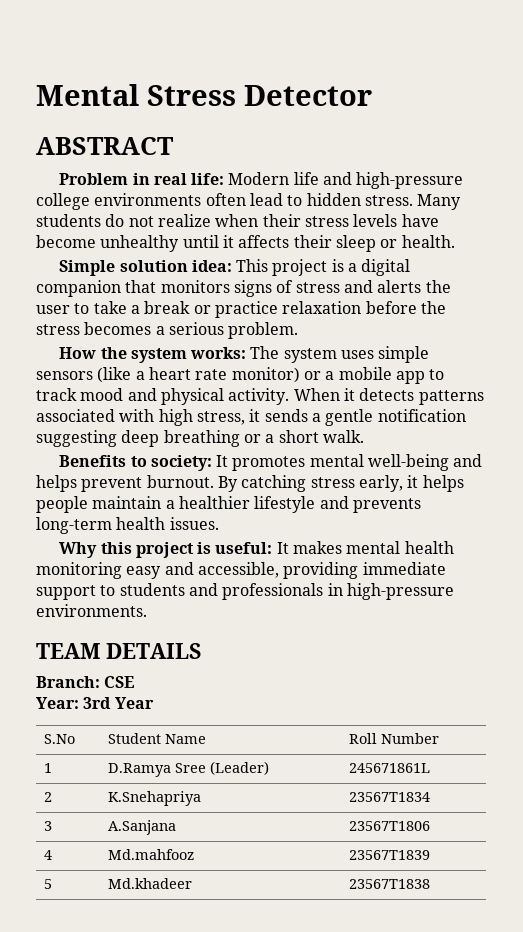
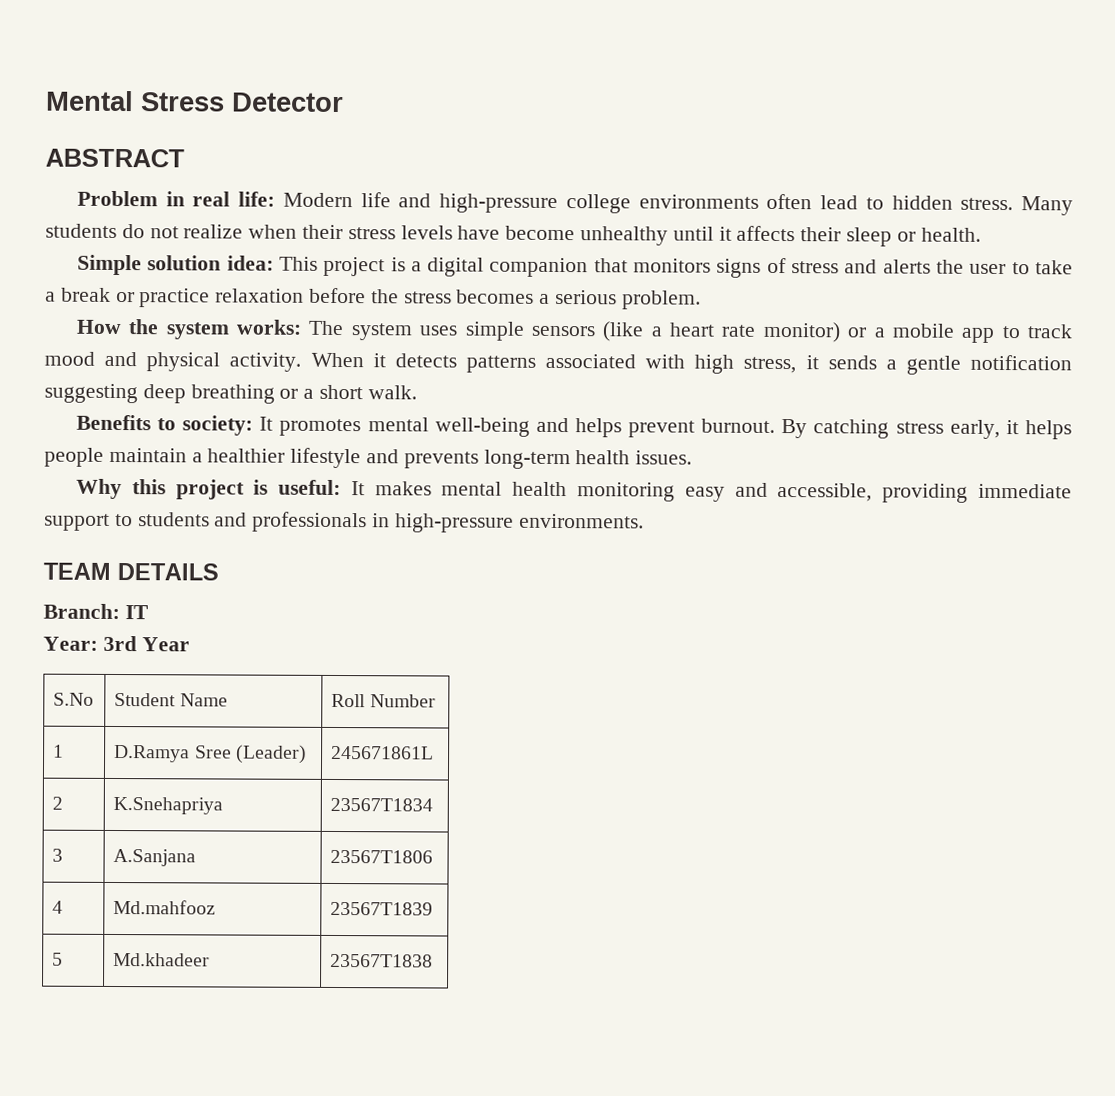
- Branch: CSE
+ Branch: IT

